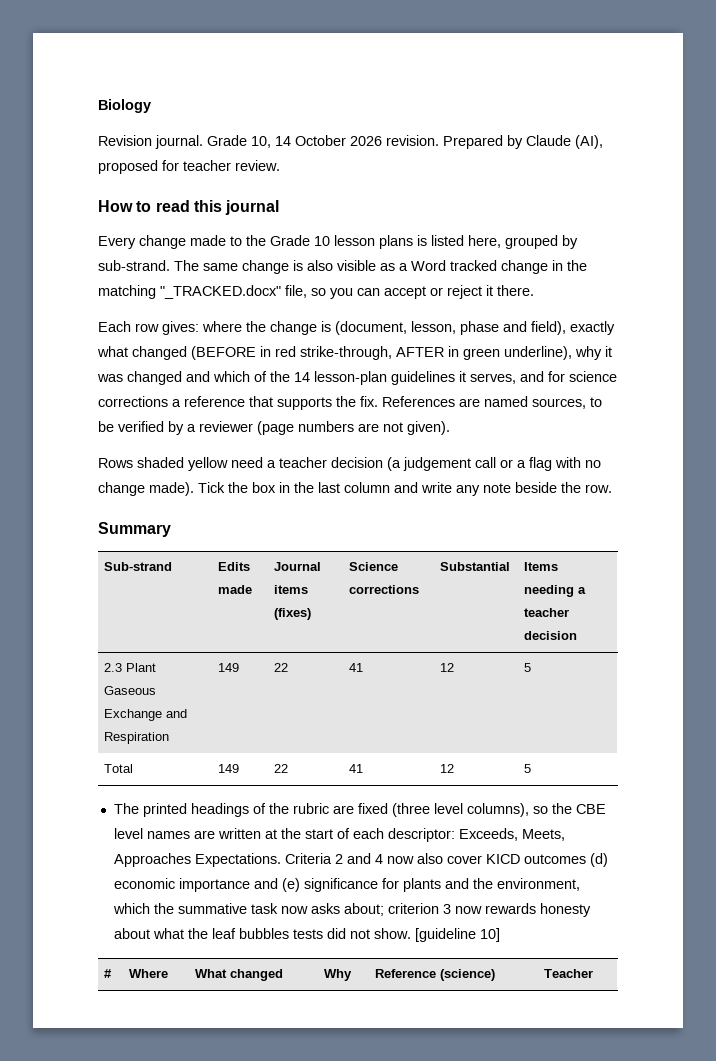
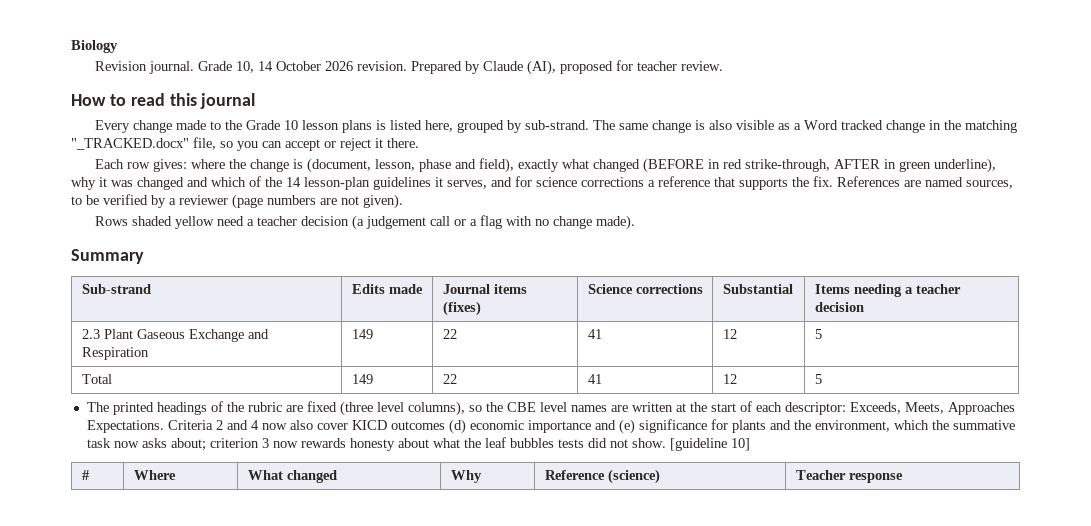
- Tick the box in the last column and write any note beside the row.
- # | Where | What changed | Why | Reference (science) | Teacher
+ # | Where | What changed | Why | Reference (science) | Teacher response

